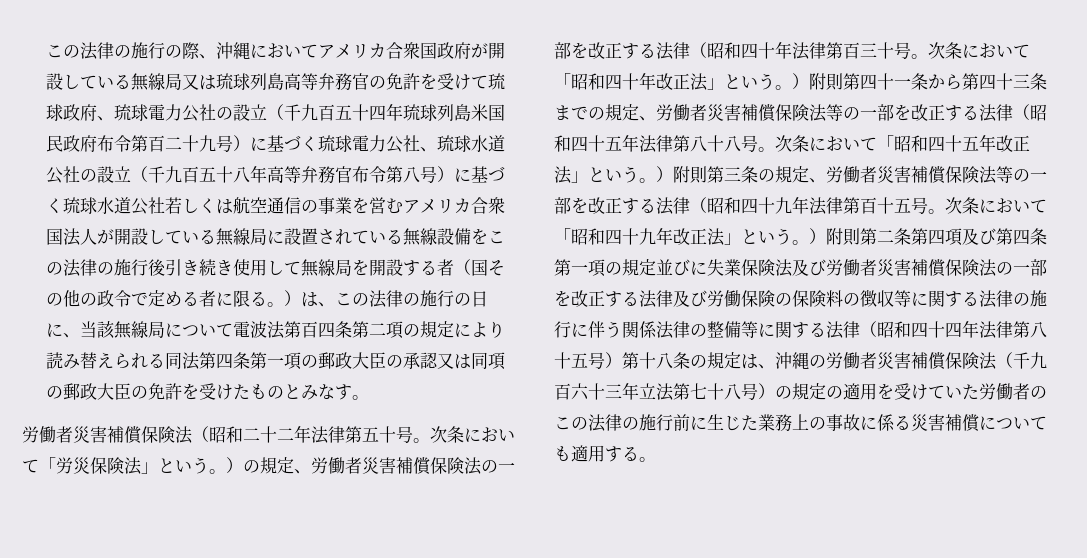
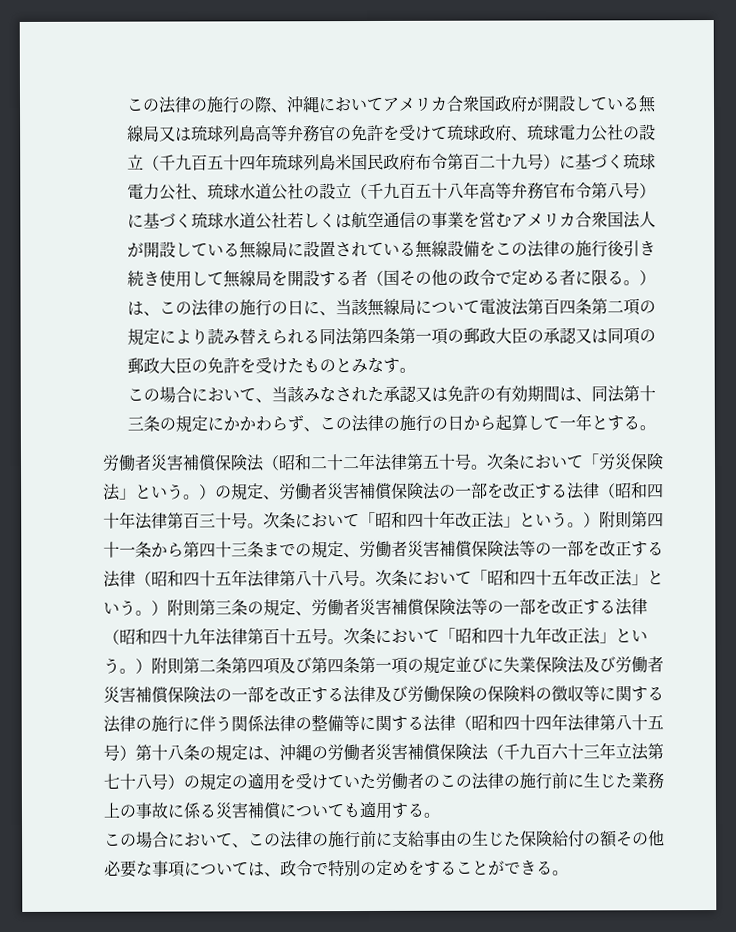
+ この場合において、当該みなされた承認又は免許の有効期間は、同法第十三条の規定にかかわらず、この法律の施行の日から起算して一年とする。
+ この場合において、この法律の施行前に支給事由の生じた保険給付の額その他必要な事項については、政令で特別の定めをすることができる。

